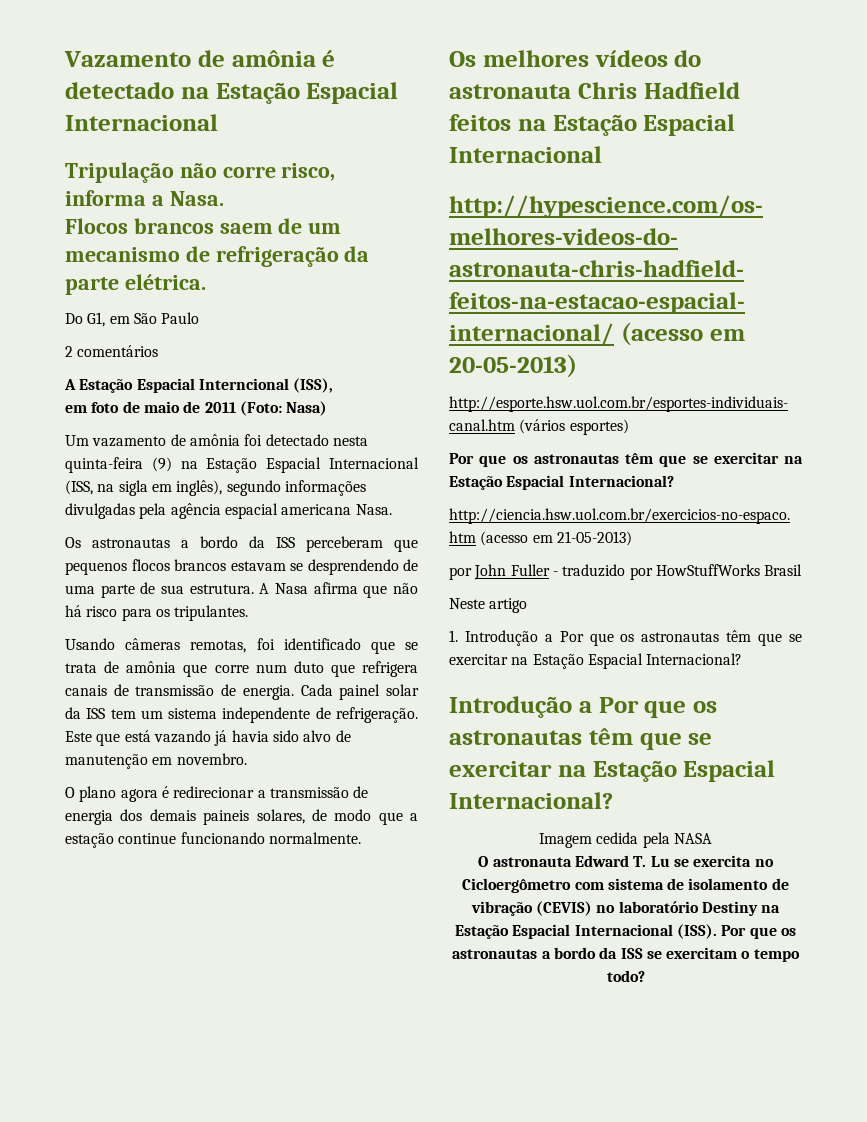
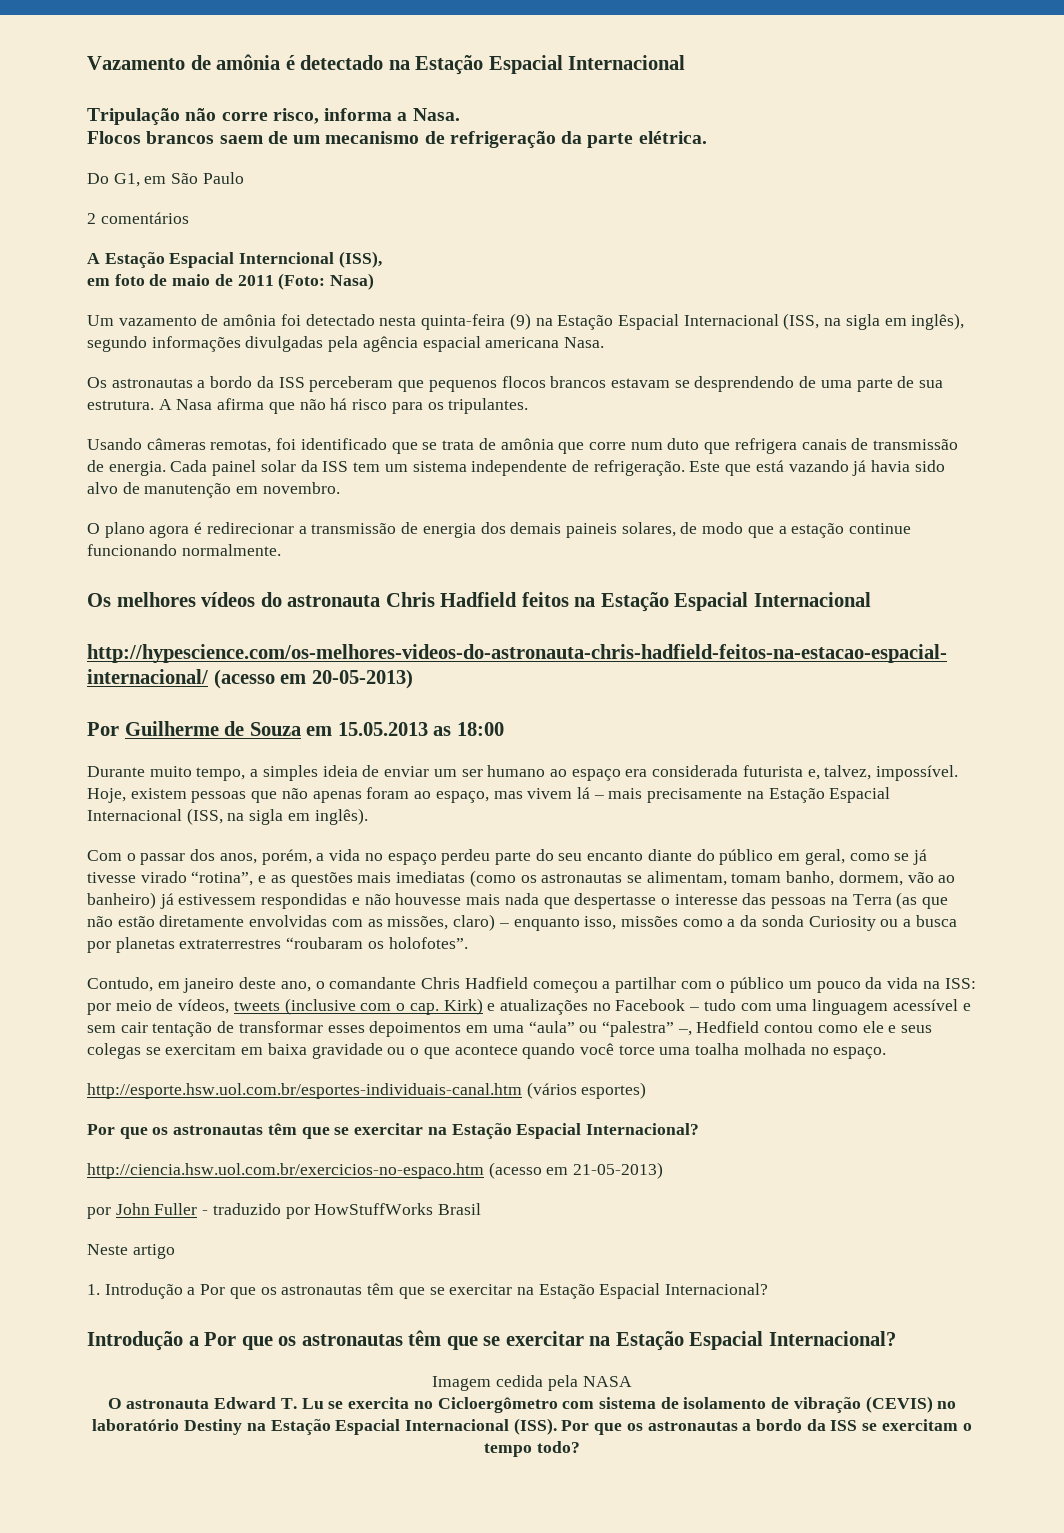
+ Por Guilherme de Souza em 15.05.2013 as 18:00
+ Durante muito tempo, a simples ideia de enviar um ser humano ao espaço era considerada futurista e, talvez, impossível. Hoje, existem pessoas que não apenas foram ao espaço, mas vivem lá – mais precisamente na Estação Espacial Internacional (ISS, na sigla em inglês).
+ Com o passar dos anos, porém, a vida no espaço perdeu parte do seu encanto diante do público em geral, como se já tivesse virado “rotina”, e as questões mais imediatas (como os astronautas se alimentam, tomam banho, dormem, vão ao banheiro) já estivessem respondidas e não houvesse mais nada que despertasse o interesse das pessoas na Terra (as que não estão diretamente envolvidas com as missões, claro) – enquanto isso, missões como a da sonda Curiosity ou a busca por planetas extraterrestres “roubaram os holofotes”.
+ Contudo, em janeiro deste ano, o comandante Chris Hadfield começou a partilhar com o público um pouco da vida na ISS: por meio de vídeos, tweets (inclusive com o cap. Kirk) e atualizações no Facebook – tudo com uma linguagem acessível e sem cair tentação de transformar esses depoimentos em uma “aula” ou “palestra” –, Hedfield contou como ele e seus colegas se exercitam em baixa gravidade ou o que acontece quando você torce uma toalha molhada no espaço.

